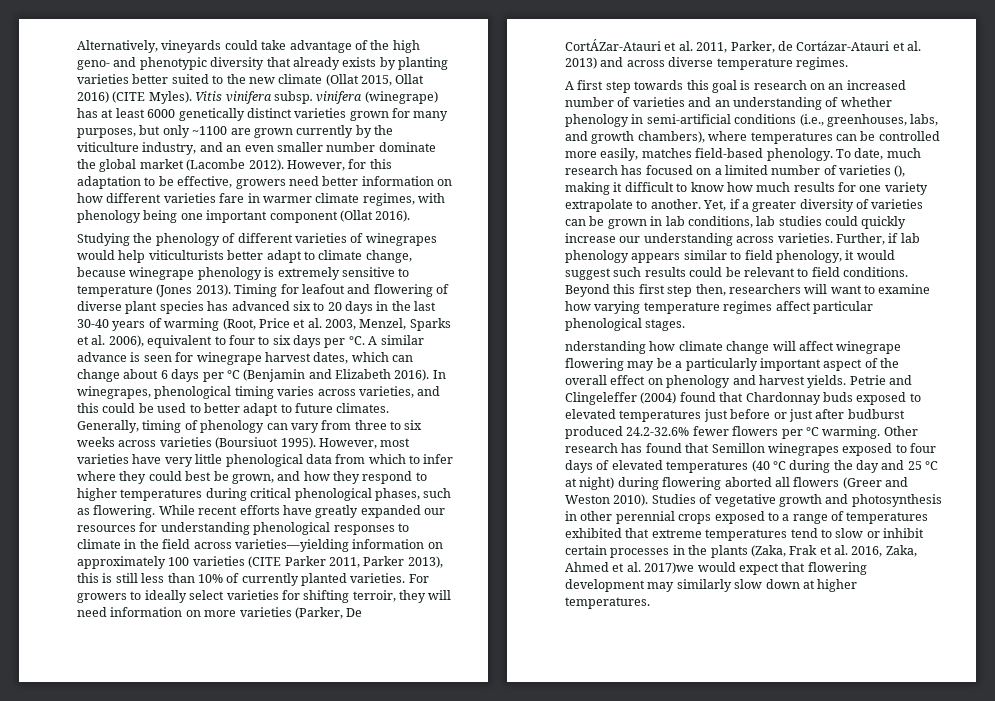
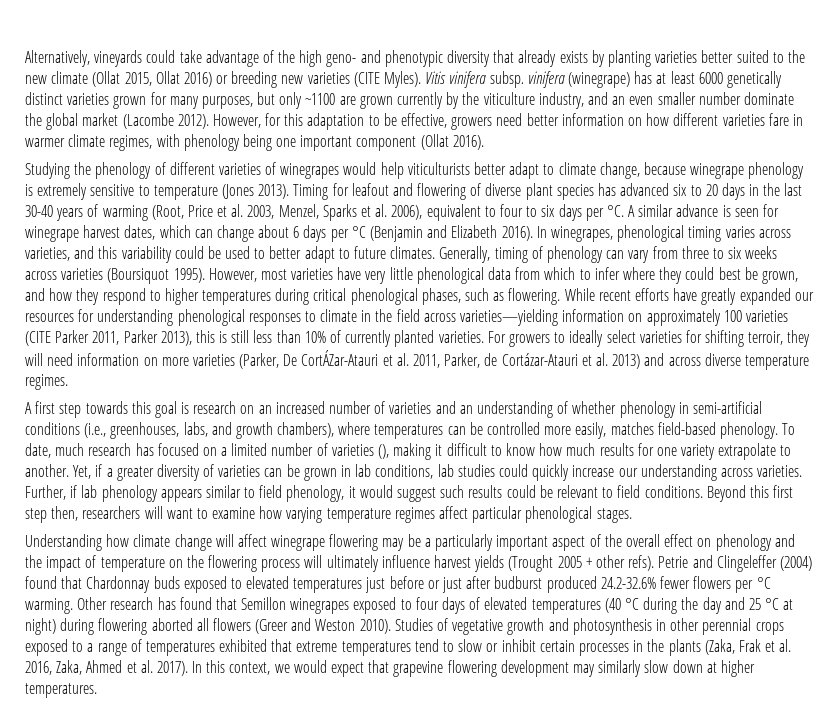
- Alternatively, vineyards could take advantage of the high geno- and phenotypic diversity that already exists by planting varieties better suited to the new climate (Ollat 2015, Ollat 2016) (CITE Myles).
+ Alternatively, vineyards could take advantage of the high geno- and phenotypic diversity that already exists by planting varieties better suited to the new climate (Ollat 2015, Ollat 2016) or breeding new varieties (CITE Myles).
- In winegrapes, phenological timing varies across varieties, and this could be used to better adapt to future climates.
+ In winegrapes, phenological timing varies across varieties, and this variability could be used to better adapt to future climates.
- Generally, timing of phenology can vary from three to six weeks across varieties (Boursiuot 1995).
+ Generally, timing of phenology can vary from three to six weeks across varieties (Boursiquot 1995).
- nderstanding how climate change will affect winegrape flowering may be a particularly important aspect of the overall effect on phenology and harvest yields.
+ Understanding how climate change will affect winegrape flowering may be a particularly important aspect of the overall effect on phenology and the impact of temperature on the flowering process will ultimately influence harvest yields (Trought 2005 + other refs).
- Studies of vegetative growth and photosynthesis in other perennial crops exposed to a range of temperatures exhibited that extreme temperatures tend to slow or inhibit certain processes in the plants (Zaka, Frak et al. 2016, Zaka, Ahmed et al. 2017)we would expect that flowering development may similarly slow down at higher temperatures.
+ Studies of vegetative growth and photosynthesis in other perennial crops exposed to a range of temperatures exhibited that extreme temperatures tend to slow or inhibit certain processes in the plants (Zaka, Frak et al. 2016, Zaka, Ahmed et al. 2017). In this context, we would expect that grapevine flowering development may similarly slow down at higher temperatures.

